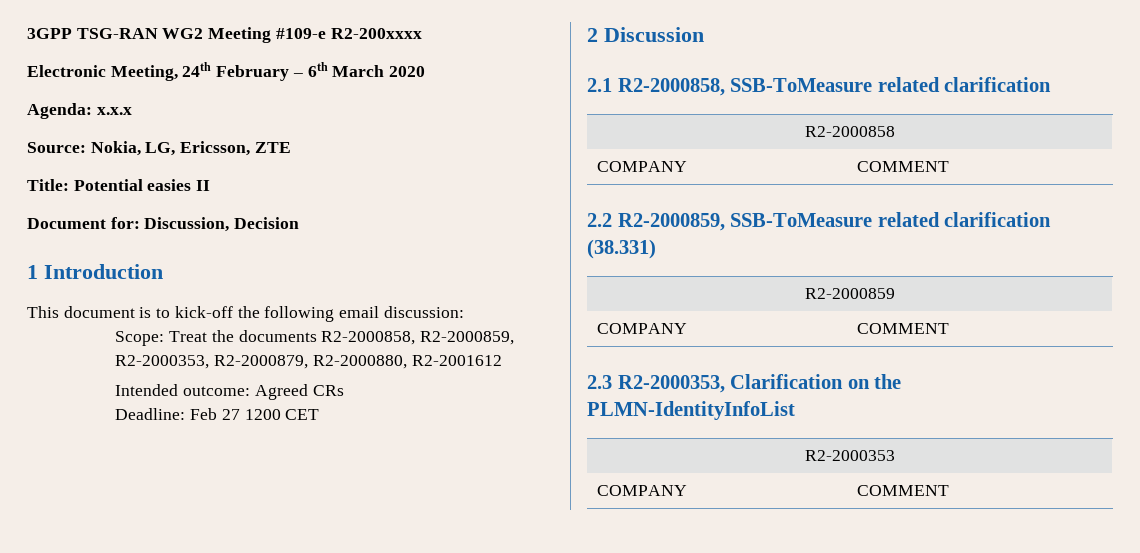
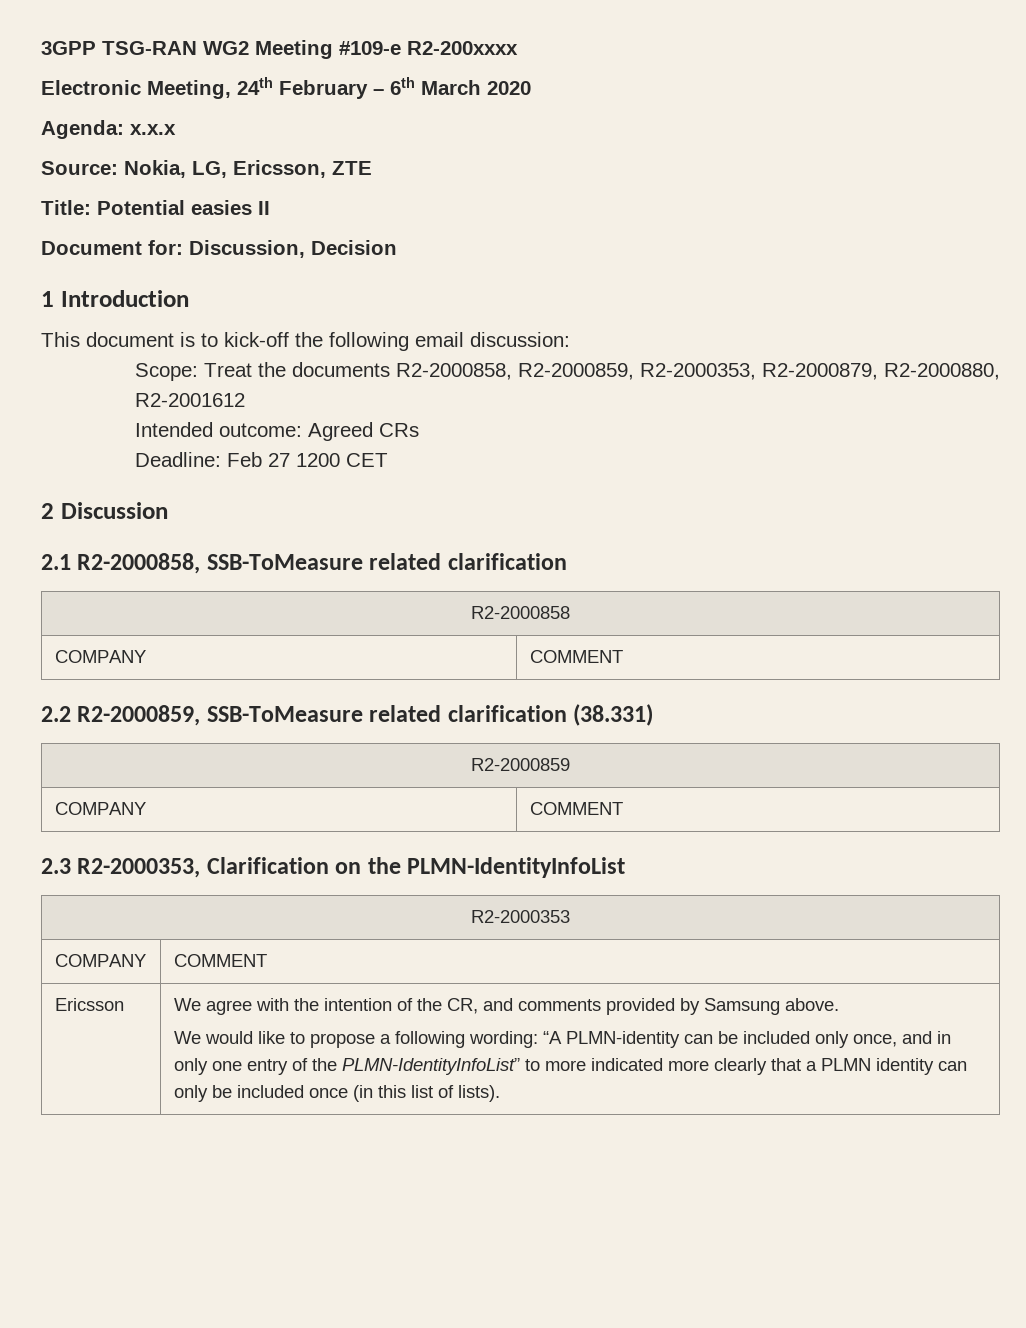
+ Ericsson | We agree with the intention of the CR, and comments provided by Samsung above.
+ We would like to propose a following wording: “A PLMN-identity can be included only once, and in only one entry of the PLMN-IdentityInfoList” to more indicated more clearly that a PLMN identity can only be included once (in this list of lists).

